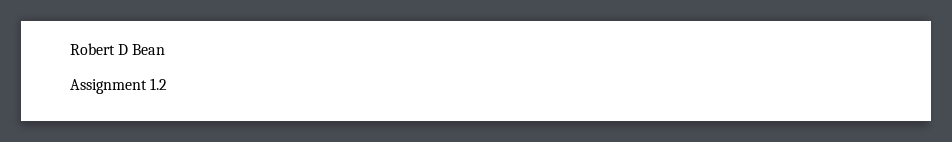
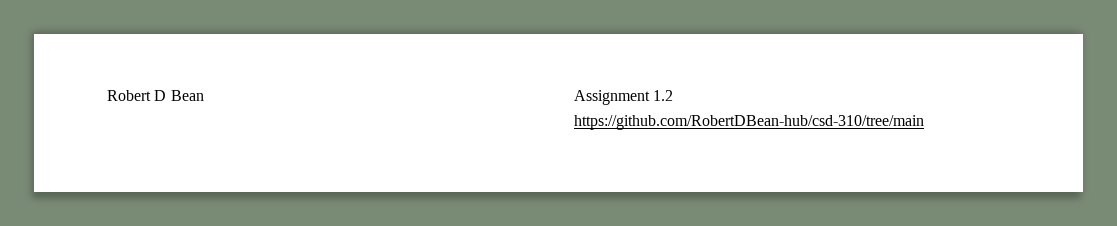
+ https://github.com/RobertDBean-hub/csd-310/tree/main

